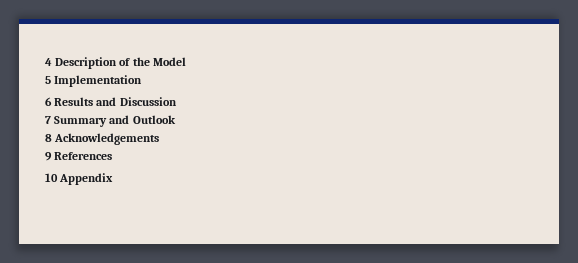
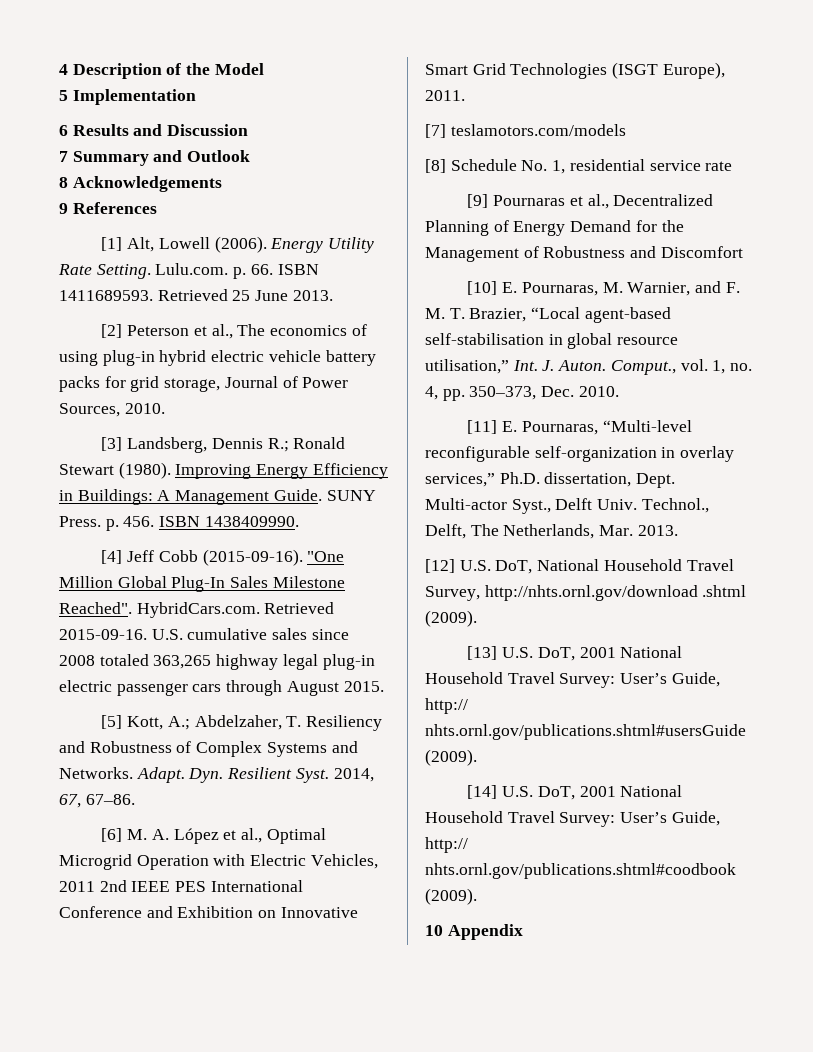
+ [1] Alt, Lowell (2006). Energy Utility Rate Setting. Lulu.com. p. 66. ISBN 1411689593. Retrieved 25 June 2013.
+ [2] Peterson et al., The economics of using plug-in hybrid electric vehicle battery packs for grid storage, Journal of Power Sources, 2010.
+ [3] Landsberg, Dennis R.; Ronald Stewart (1980). Improving Energy Efficiency in Buildings: A Management Guide. SUNY Press. p. 456. ISBN 1438409990.
+ [4] Jeff Cobb (2015-09-16). "One Million Global Plug-In Sales Milestone Reached". HybridCars.com. Retrieved 2015-09-16. U.S. cumulative sales since 2008 totaled 363,265 highway legal plug-in electric passenger cars through August 2015.
+ [5] Kott, A.; Abdelzaher, T. Resiliency and Robustness of Complex Systems and Networks. Adapt. Dyn. Resilient Syst. 2014, 67, 67–86.
+ [6] M. A. López et al., Optimal Microgrid Operation with Electric Vehicles, 2011 2nd IEEE PES International Conference and Exhibition on Innovative Smart Grid Technologies (ISGT Europe), 2011.
+ [7] teslamotors.com/models
+ [8] Schedule No. 1, residential service rate
+ [9] Pournaras et al., Decentralized Planning of Energy Demand for the Management of Robustness and Discomfort
+ [10] E. Pournaras, M. Warnier, and F. M. T. Brazier, “Local agent-based self-stabilisation in global resource utilisation,” Int. J. Auton. Comput., vol. 1, no. 4, pp. 350–373, Dec. 2010.
+ [11] E. Pournaras, “Multi-level reconfigurable self-organization in overlay services,” Ph.D. dissertation, Dept. Multi-actor Syst., Delft Univ. Technol., Delft, The Netherlands, Mar. 2013.
+ [12] U.S. DoT, National Household Travel Survey, http://nhts.ornl.gov/download .shtml (2009).
+ [13] U.S. DoT, 2001 National Household Travel Survey: User’s Guide, http:// nhts.ornl.gov/publications.shtml#usersGuide (2009).
+ [14] U.S. DoT, 2001 National Household Travel Survey: User’s Guide, http:// nhts.ornl.gov/publications.shtml#coodbook (2009).

